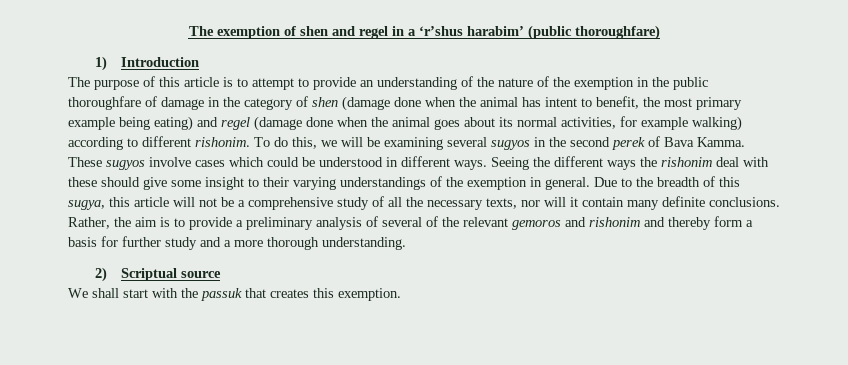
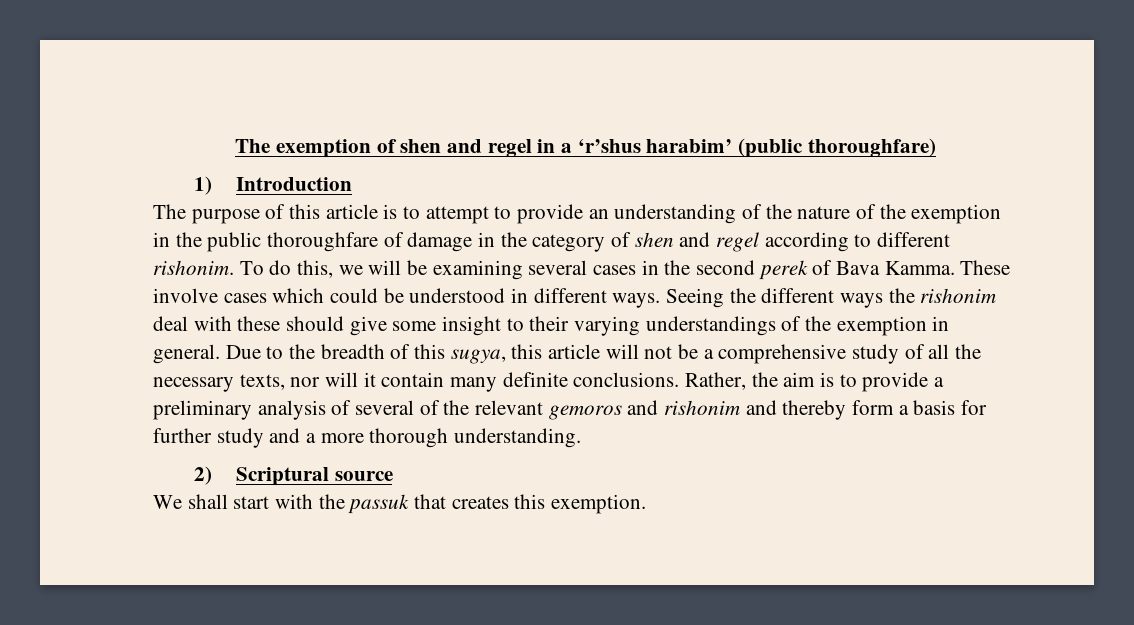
- The purpose of this article is to attempt to provide an understanding of the nature of the exemption in the public thoroughfare of damage in the category of shen (damage done when the animal has intent to benefit, the most primary example being eating) and regel (damage done when the animal goes about its normal activities, for example walking) according to different rishonim.
+ The purpose of this article is to attempt to provide an understanding of the nature of the exemption in the public thoroughfare of damage in the category of shen and regel according to different rishonim.
- To do this, we will be examining several sugyos in the second perek of Bava Kamma.
+ To do this, we will be examining several cases in the second perek of Bava Kamma.
- These sugyos involve cases which could be understood in different ways.
+ These involve cases which could be understood in different ways.
- 2) Scriptual source
+ 2) Scriptural source

